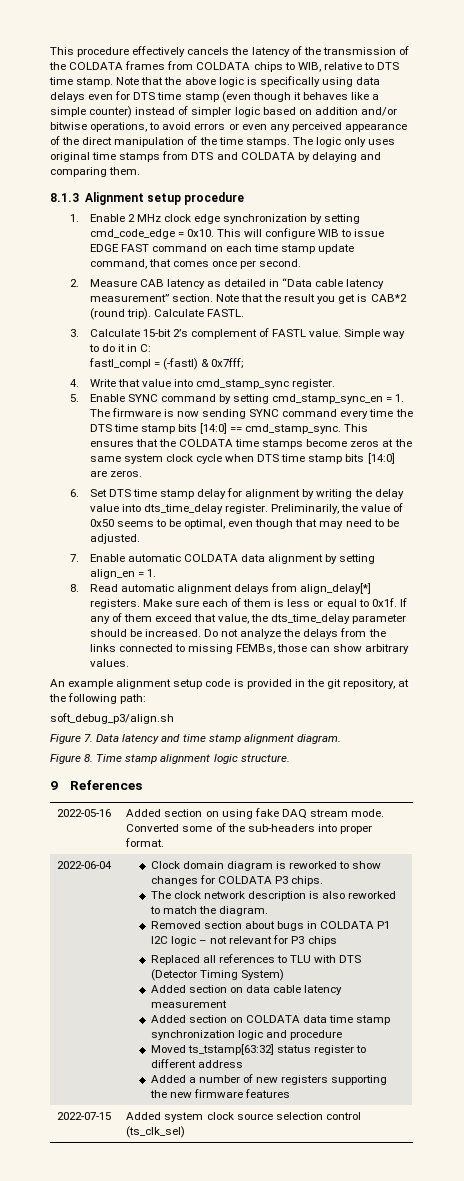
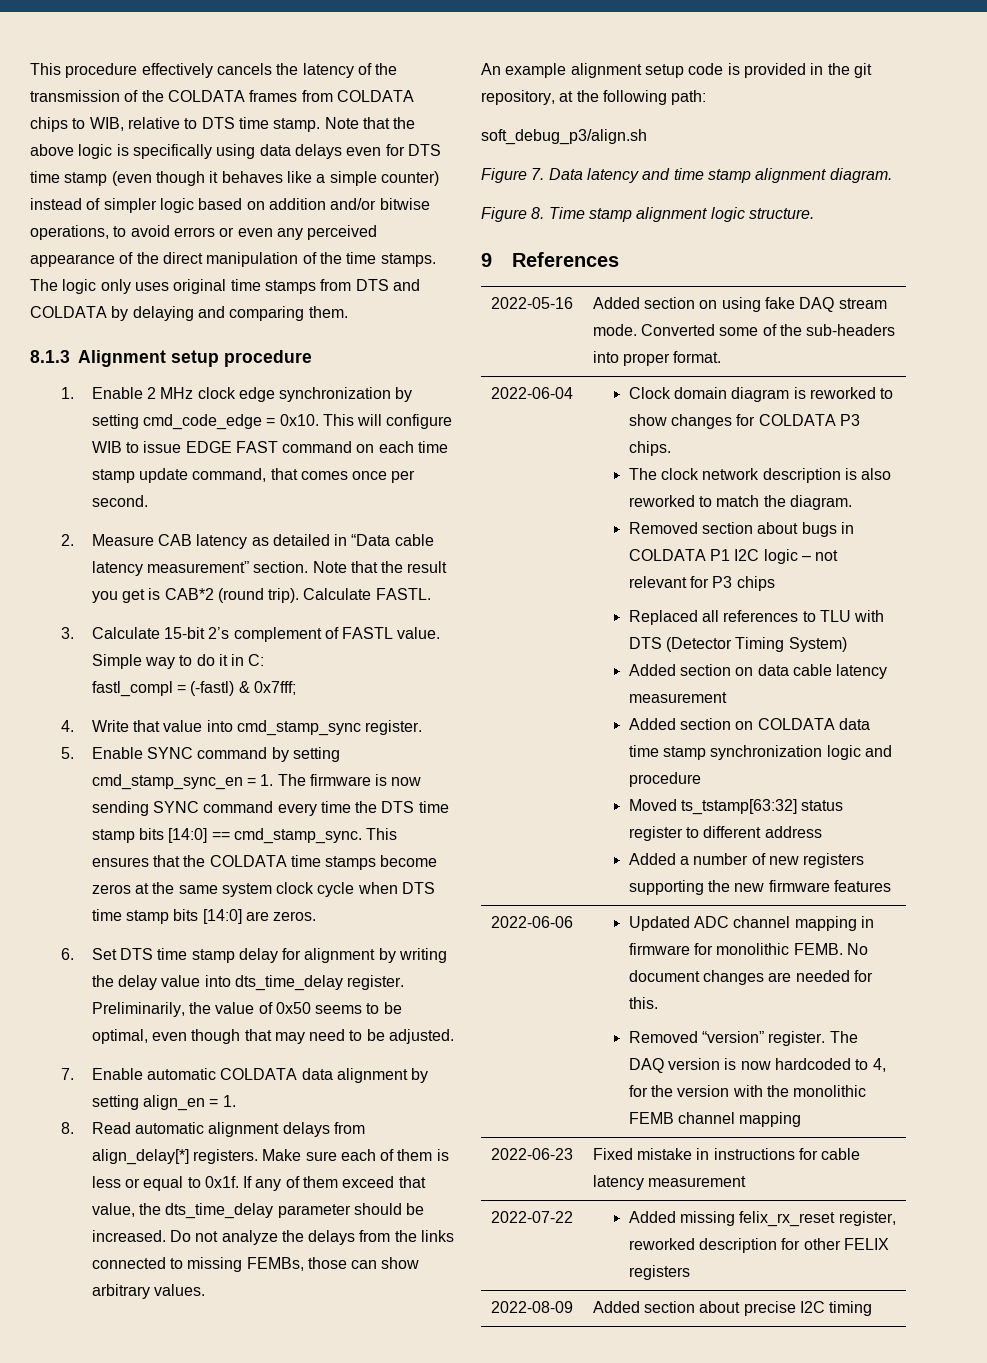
- 2022-07-15 | Added system clock source selection control (ts_clk_sel)
+ 2022-06-06 | Updated ADC channel mapping in firmware for monolithic FEMB. No document changes are needed for this.
+ Removed “version” register. The DAQ version is now hardcoded to 4, for the version with the monolithic FEMB channel mapping
+ 2022-06-23 | Fixed mistake in instructions for cable latency measurement
+ 2022-07-22 | Added missing felix_rx_reset register, reworked description for other FELIX registers
+ 2022-08-09 | Added section about precise I2C timing

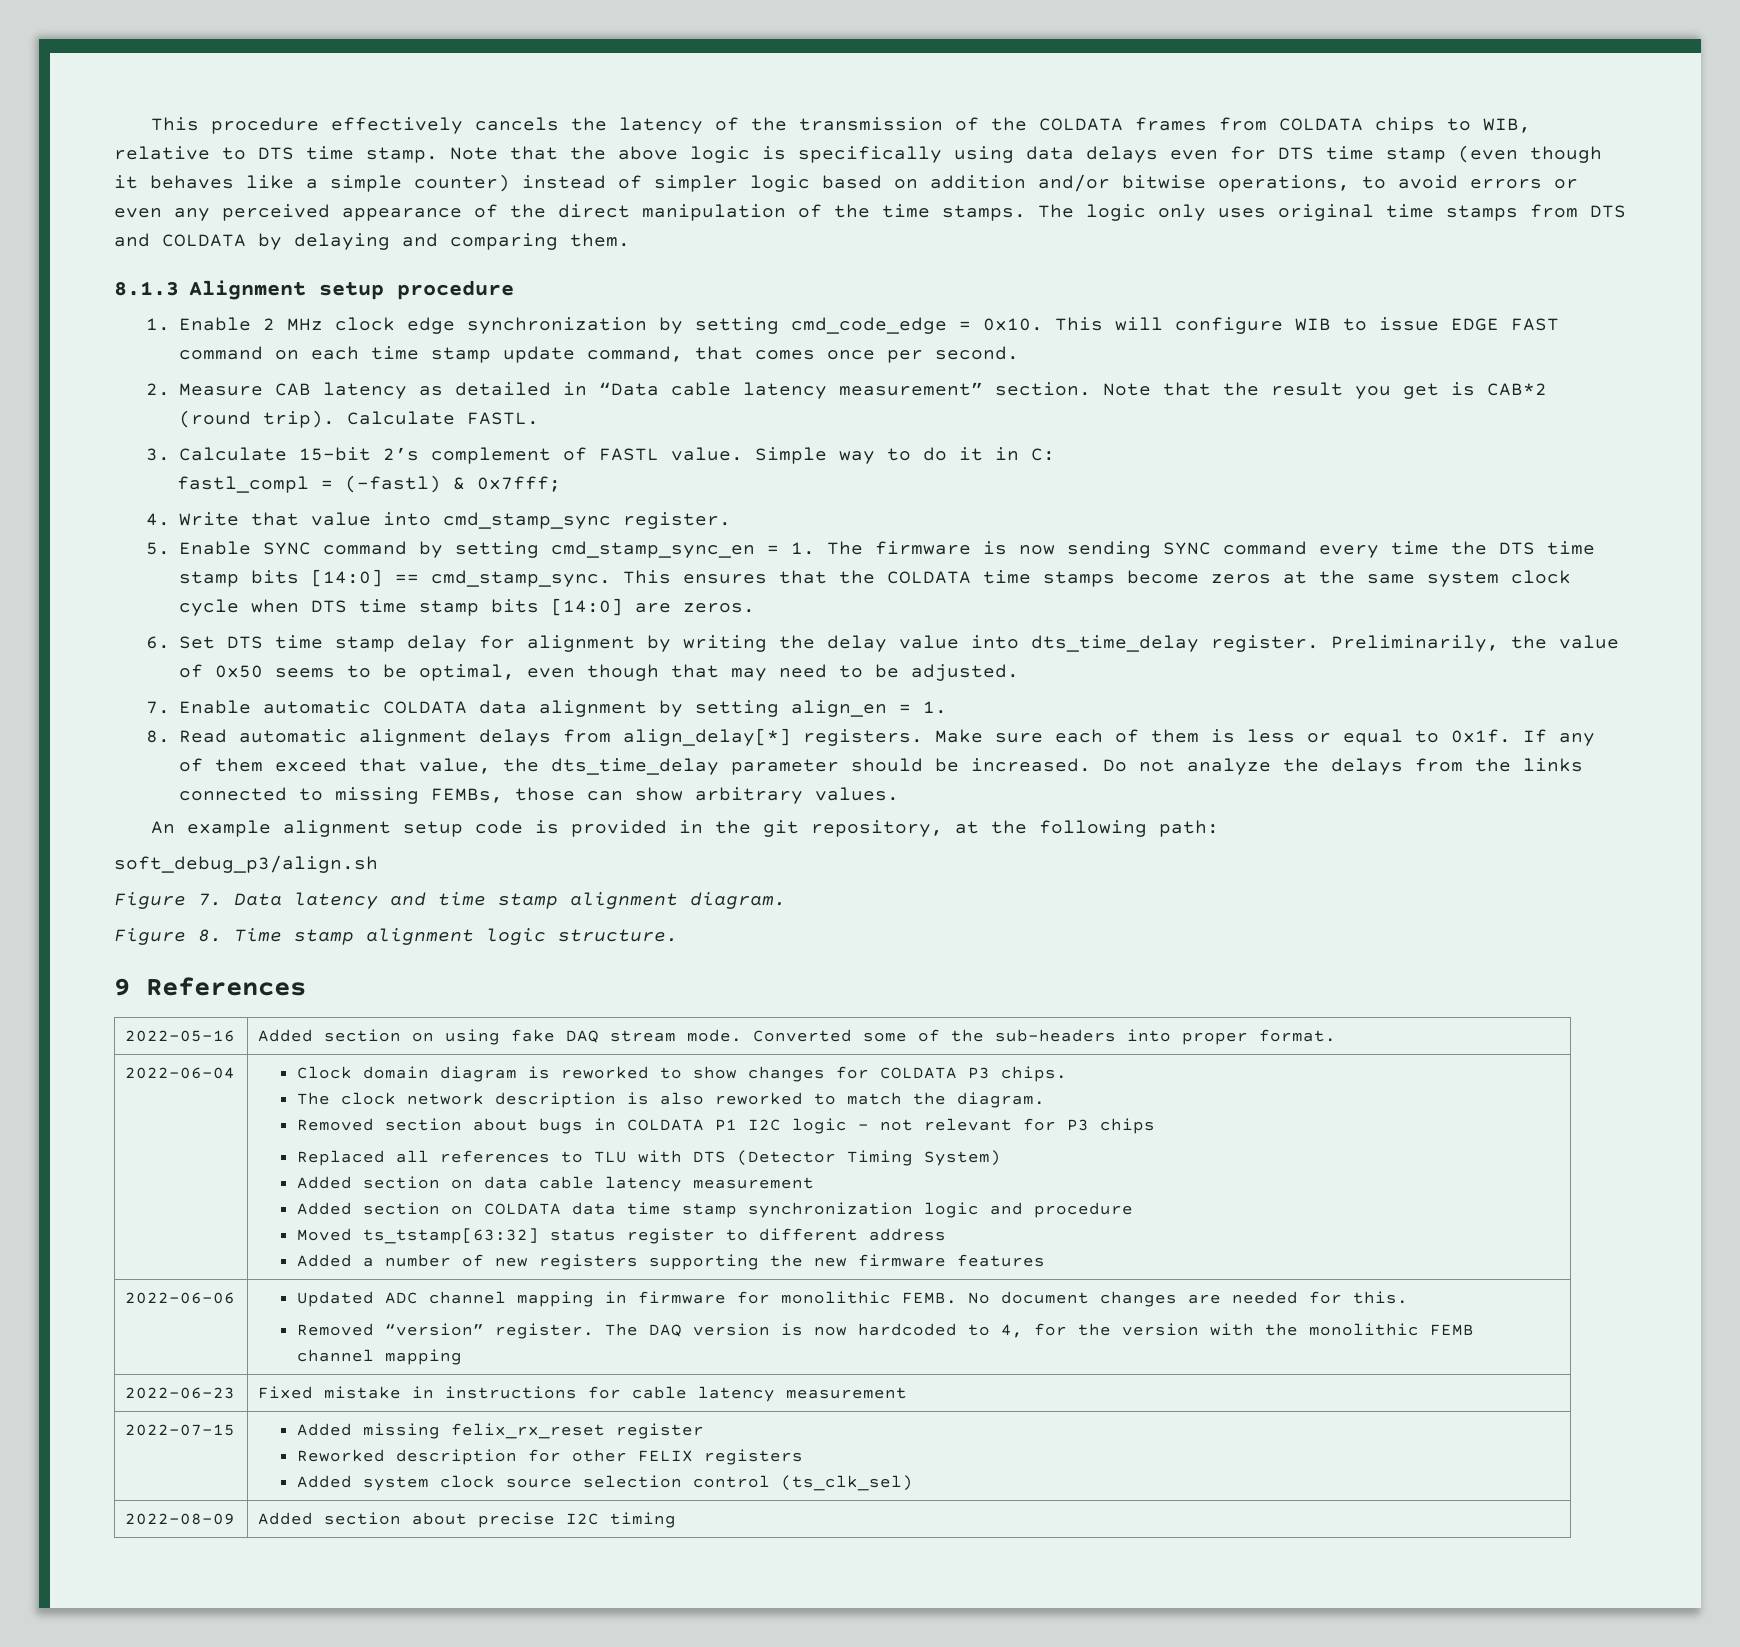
- 2022-07-22 | Added missing felix_rx_reset register, reworked description for other FELIX registers
+ 2022-07-15 | Added missing felix_rx_reset register
+ Reworked description for other FELIX registers
+ Added system clock source selection control (ts_clk_sel)

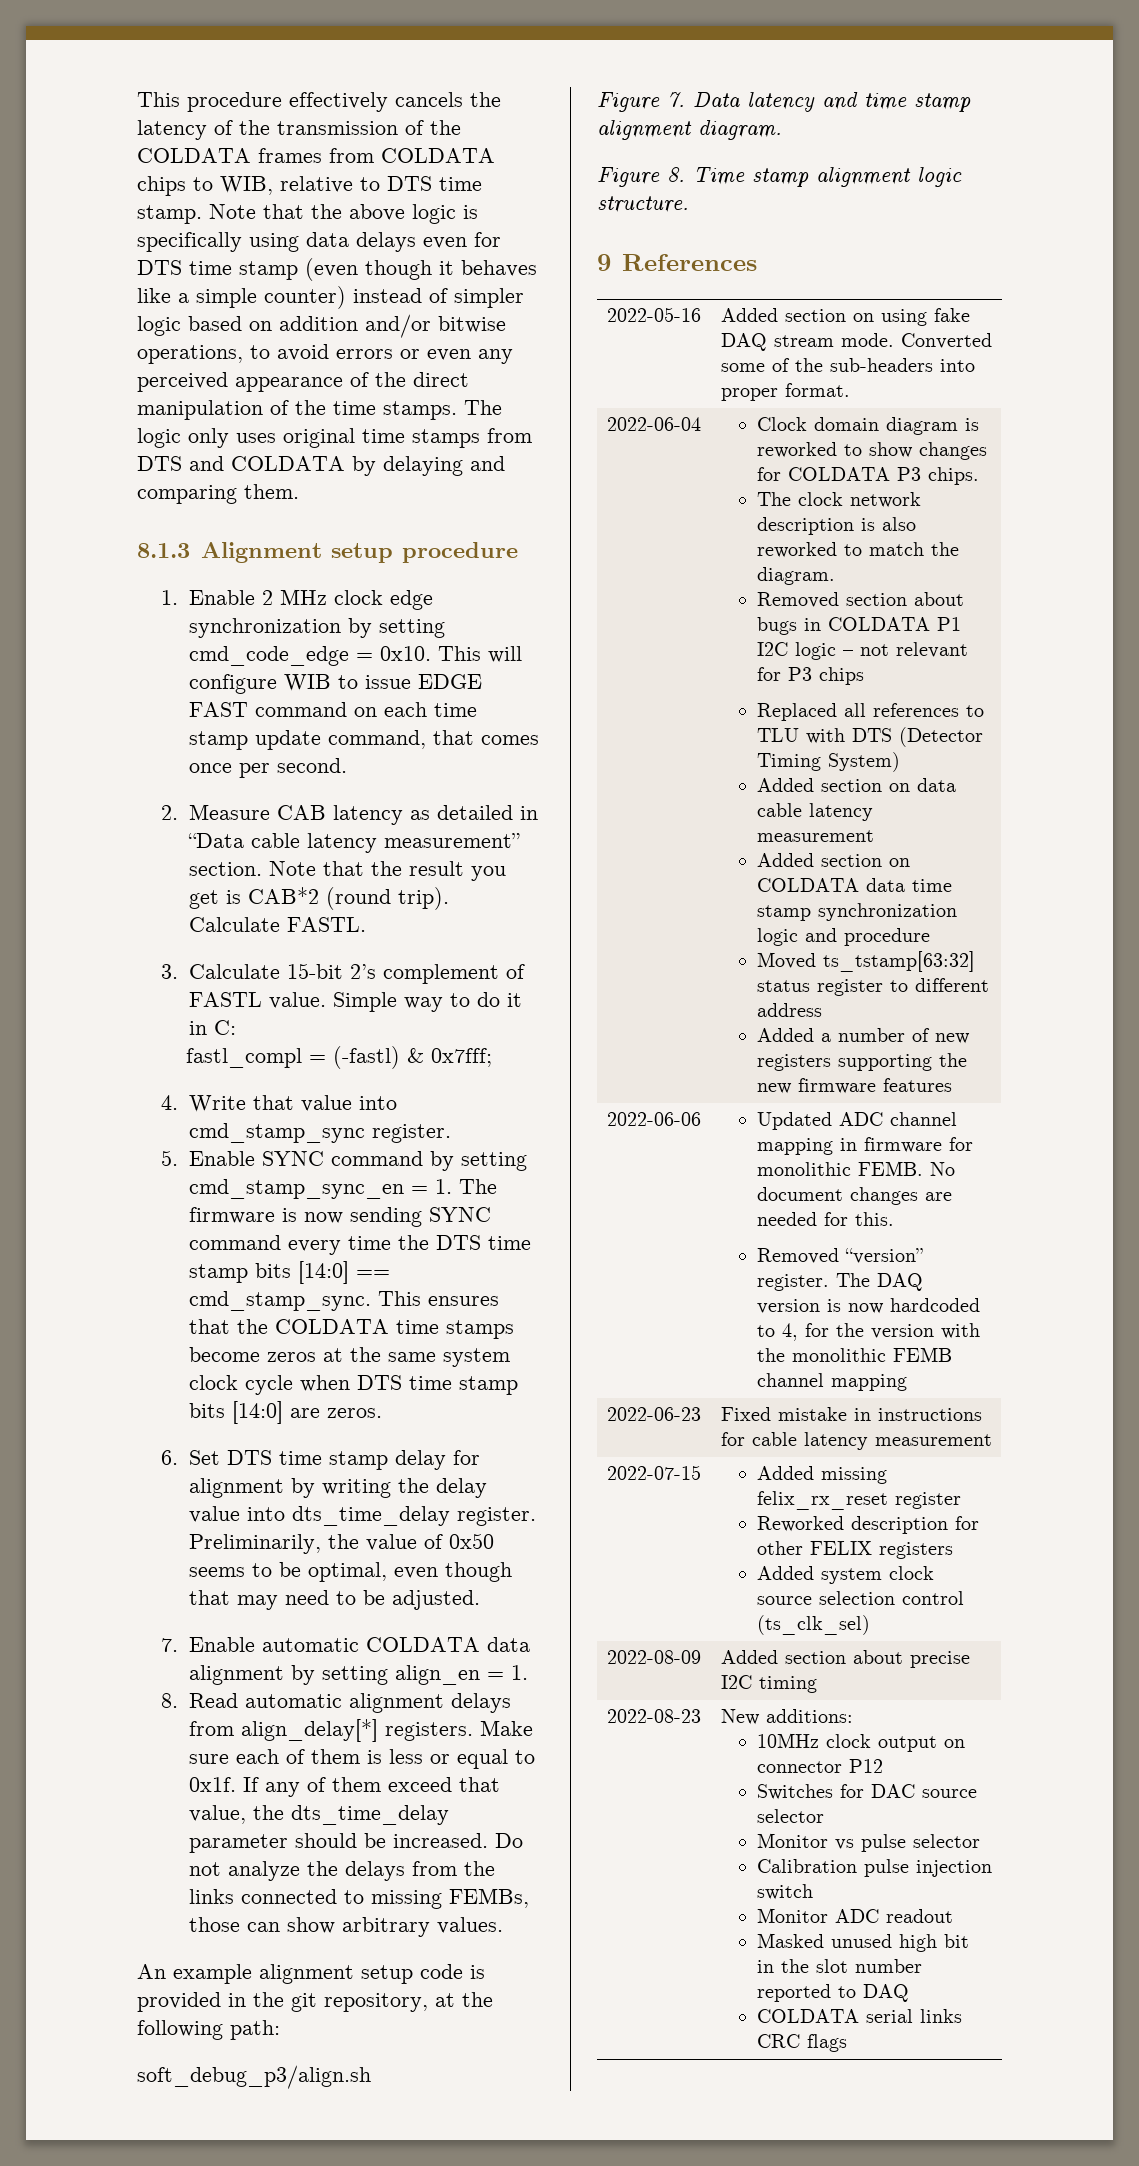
+ 2022-08-23 | New additions:
+ 10MHz clock output on connector P12
+ Switches for DAC source selector
+ Monitor vs pulse selector
+ Calibration pulse injection switch
+ Monitor ADC readout
+ Masked unused high bit in the slot number reported to DAQ
+ COLDATA serial links CRC flags

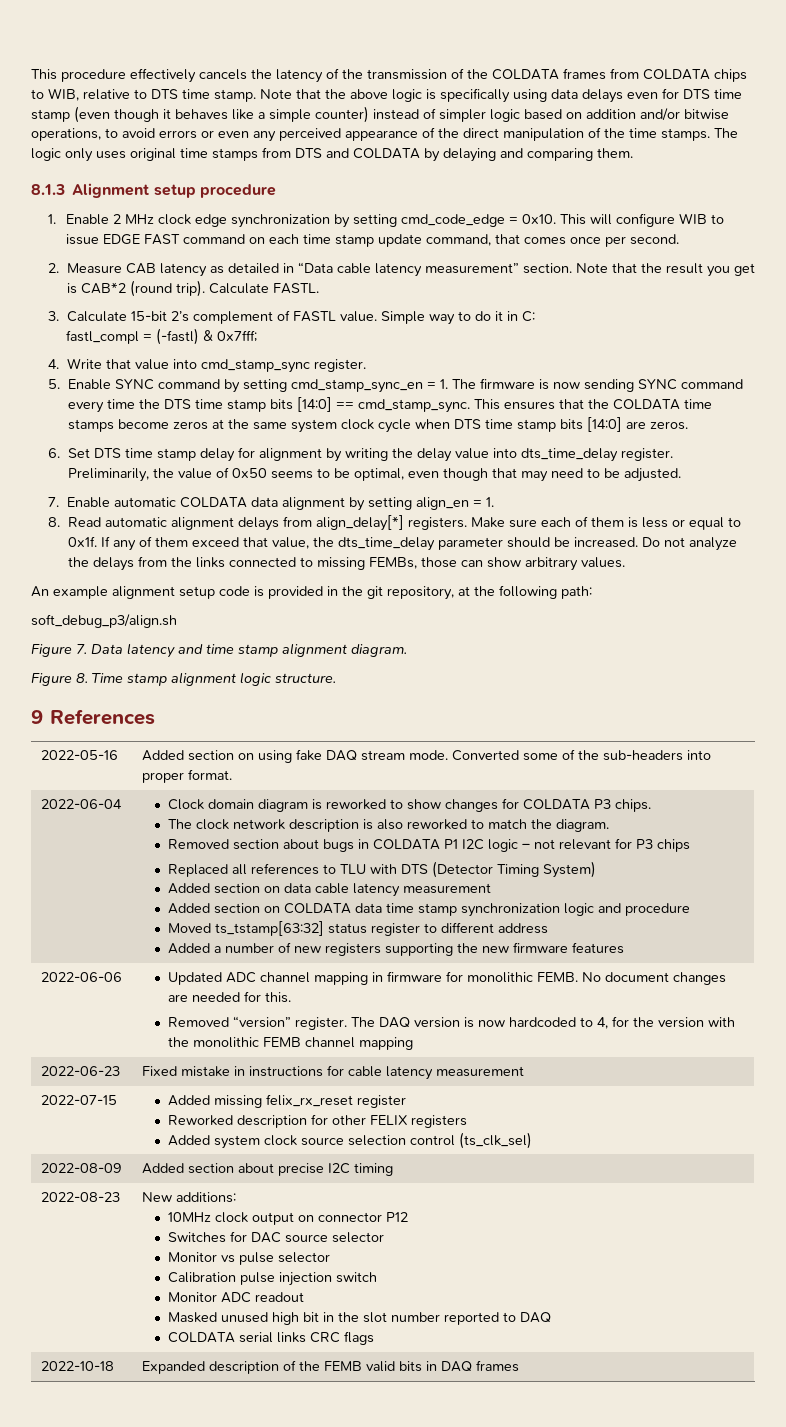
+ 2022-10-18 | Expanded description of the FEMB valid bits in DAQ frames

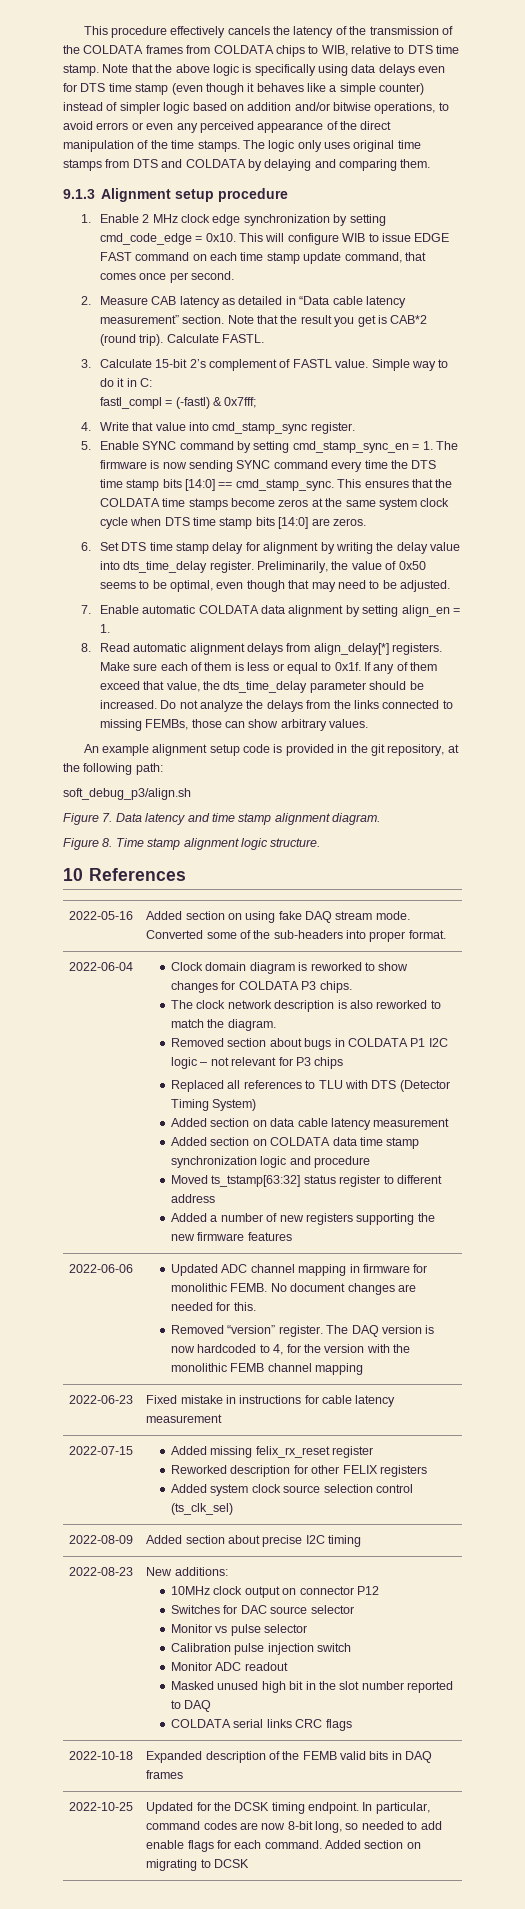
- 8.1.3 Alignment setup procedure
+ 9.1.3 Alignment setup procedure
- 9 References
+ 10 References
+ 2022-10-25 | Updated for the DCSK timing endpoint. In particular, command codes are now 8-bit long, so needed to add enable flags for each command. Added section on migrating to DCSK

